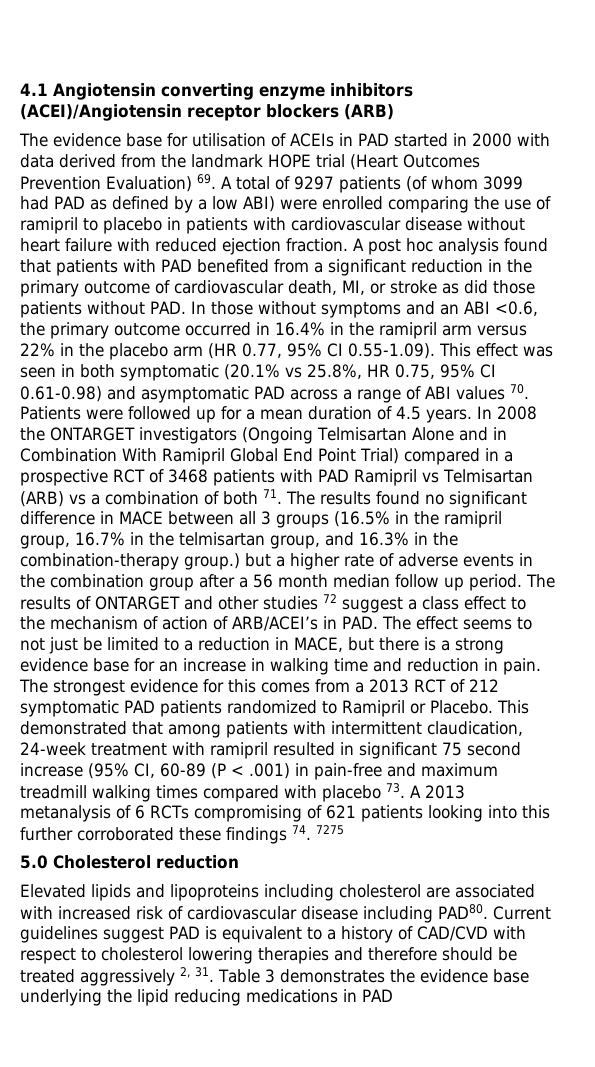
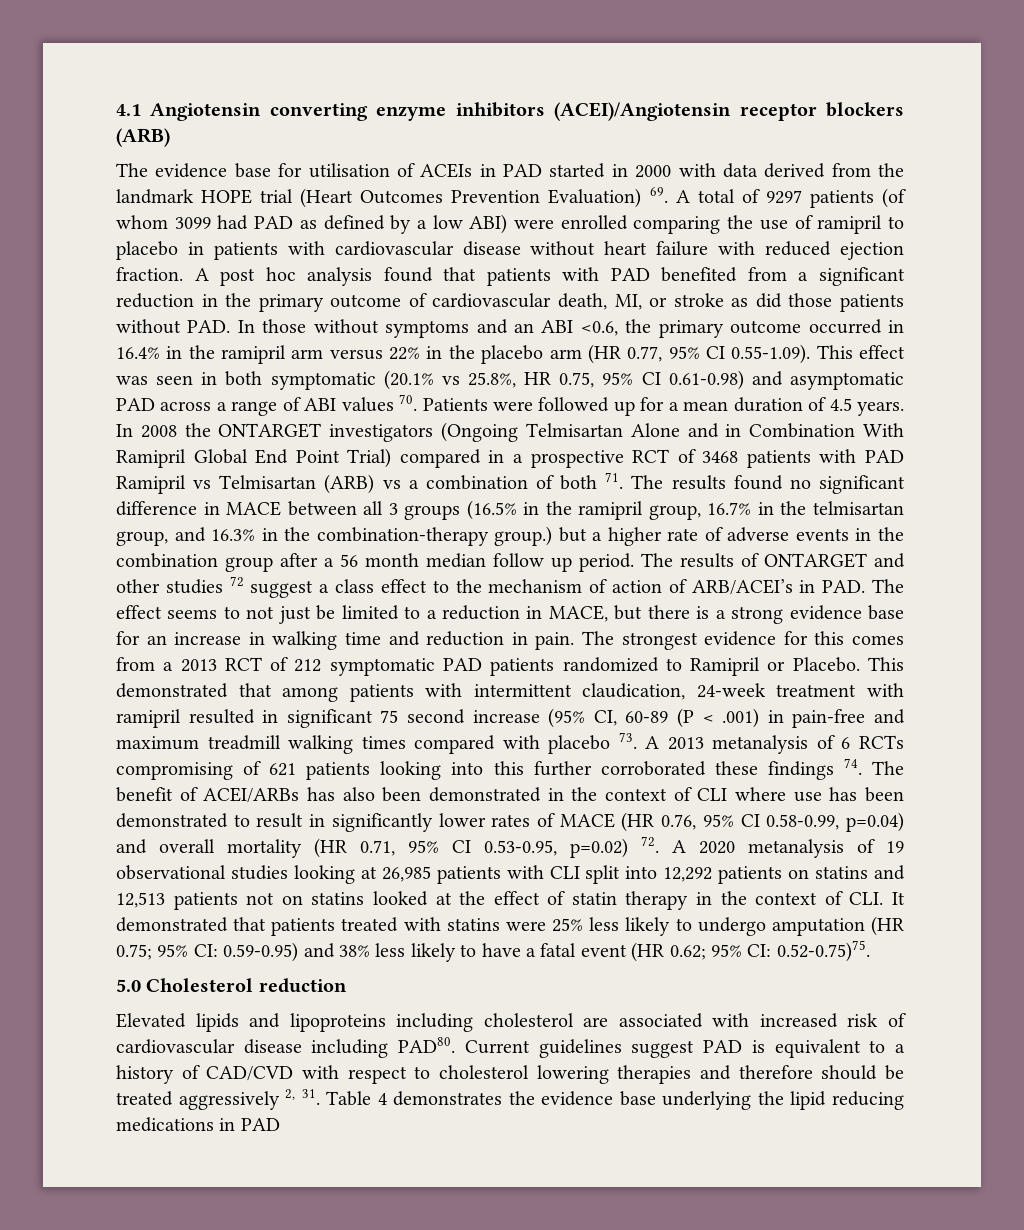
- This demonstrated that among patients with intermittent claudication, 24-week treatment with ramipril resulted in significant 75 second increase (95% CI, 60-89 (P < .001) in pain-free and maximum treadmill walking times compared with placebo 73. A 2013 metanalysis of 6 RCTs compromising of 621 patients looking into this further corroborated these findings 74. 7275
+ This demonstrated that among patients with intermittent claudication, 24-week treatment with ramipril resulted in significant 75 second increase (95% CI, 60-89 (P < .001) in pain-free and maximum treadmill walking times compared with placebo 73. A 2013 metanalysis of 6 RCTs compromising of 621 patients looking into this further corroborated these findings 74. The benefit of ACEI/ARBs has also been demonstrated in the context of CLI where use has been demonstrated to result in significantly lower rates of MACE (HR 0.76, 95% CI 0.58-0.99, p=0.04) and overall mortality (HR 0.71, 95% CI 0.53-0.95, p=0.02) 72. A 2020 metanalysis of 19 observational studies looking at 26,985 patients with CLI split into 12,292 patients on statins and 12,513 patients not on statins looked at the effect of statin therapy in the context of CLI. It demonstrated that patients treated with statins were 25% less likely to undergo amputation (HR 0.75; 95% CI: 0.59-0.95) and 38% less likely to have a fatal event (HR 0.62; 95% CI: 0.52-0.75)75.
- Current guidelines suggest PAD is equivalent to a history of CAD/CVD with respect to cholesterol lowering therapies and therefore should be treated aggressively 2, 31. Table 3 demonstrates the evidence base underlying the lipid reducing medications in PAD
+ Current guidelines suggest PAD is equivalent to a history of CAD/CVD with respect to cholesterol lowering therapies and therefore should be treated aggressively 2, 31. Table 4 demonstrates the evidence base underlying the lipid reducing medications in PAD

